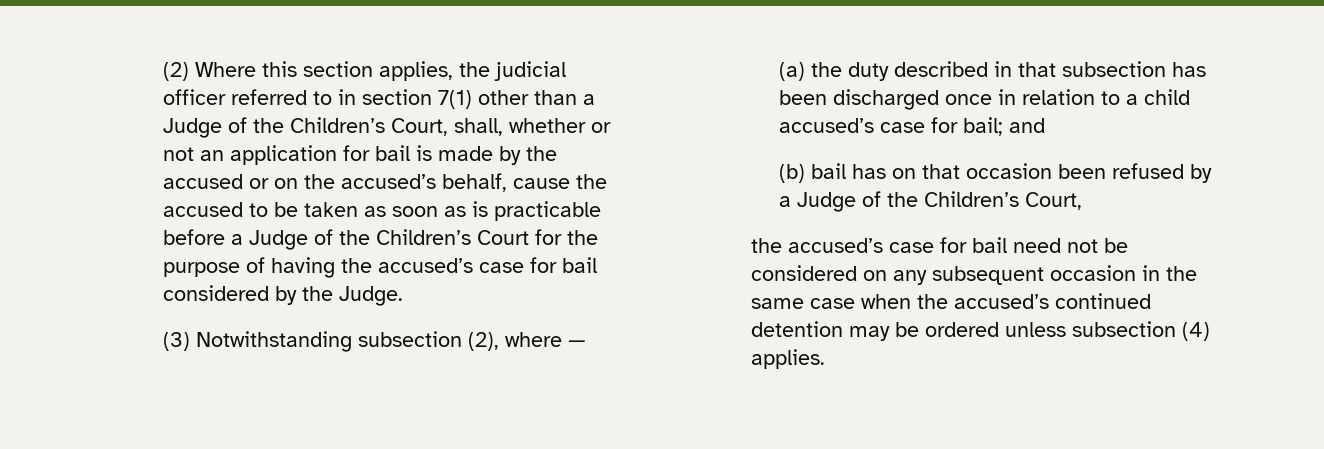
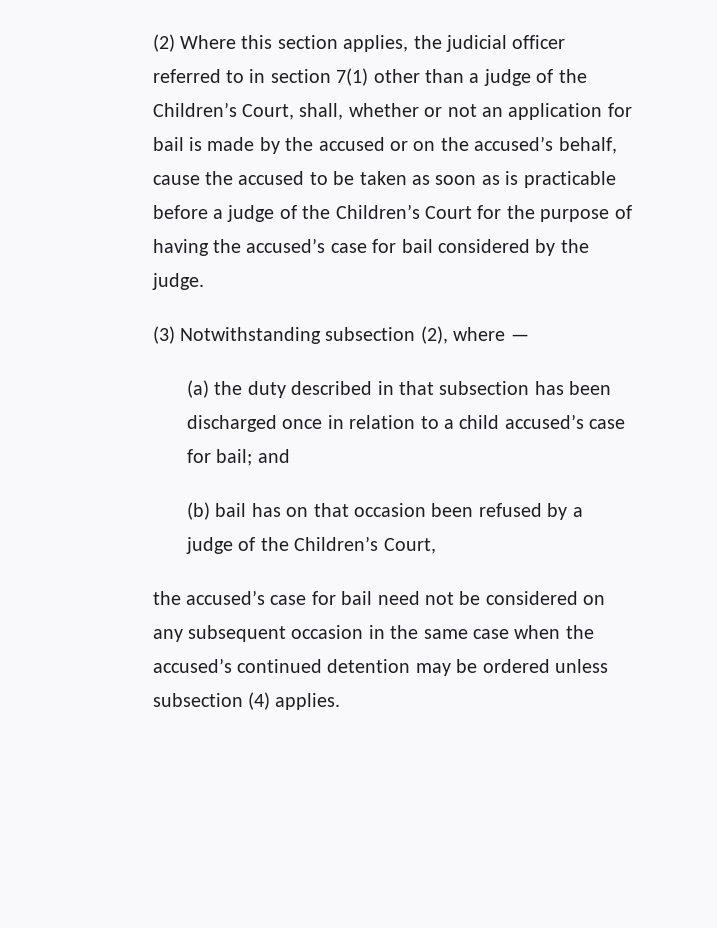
- (2) Where this section applies, the judicial officer referred to in section 7(1) other than a Judge of the Children’s Court, shall, whether or not an application for bail is made by the accused or on the accused’s behalf, cause the accused to be taken as soon as is practicable before a Judge of the Children’s Court for the purpose of having the accused’s case for bail considered by the Judge.
+ (2) Where this section applies, the judicial officer referred to in section 7(1) other than a judge of the Children’s Court, shall, whether or not an application for bail is made by the accused or on the accused’s behalf, cause the accused to be taken as soon as is practicable before a judge of the Children’s Court for the purpose of having the accused’s case for bail considered by the judge.
- (b) bail has on that occasion been refused by a Judge of the Children’s Court,
+ (b) bail has on that occasion been refused by a judge of the Children’s Court,

